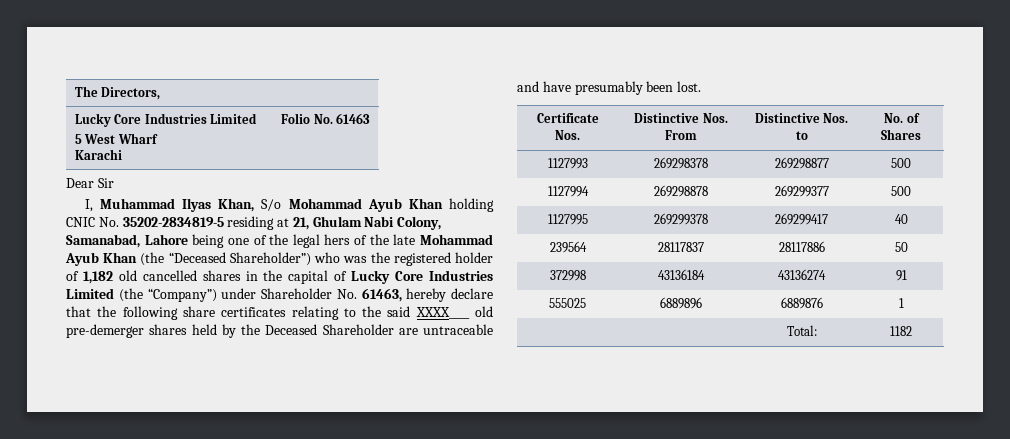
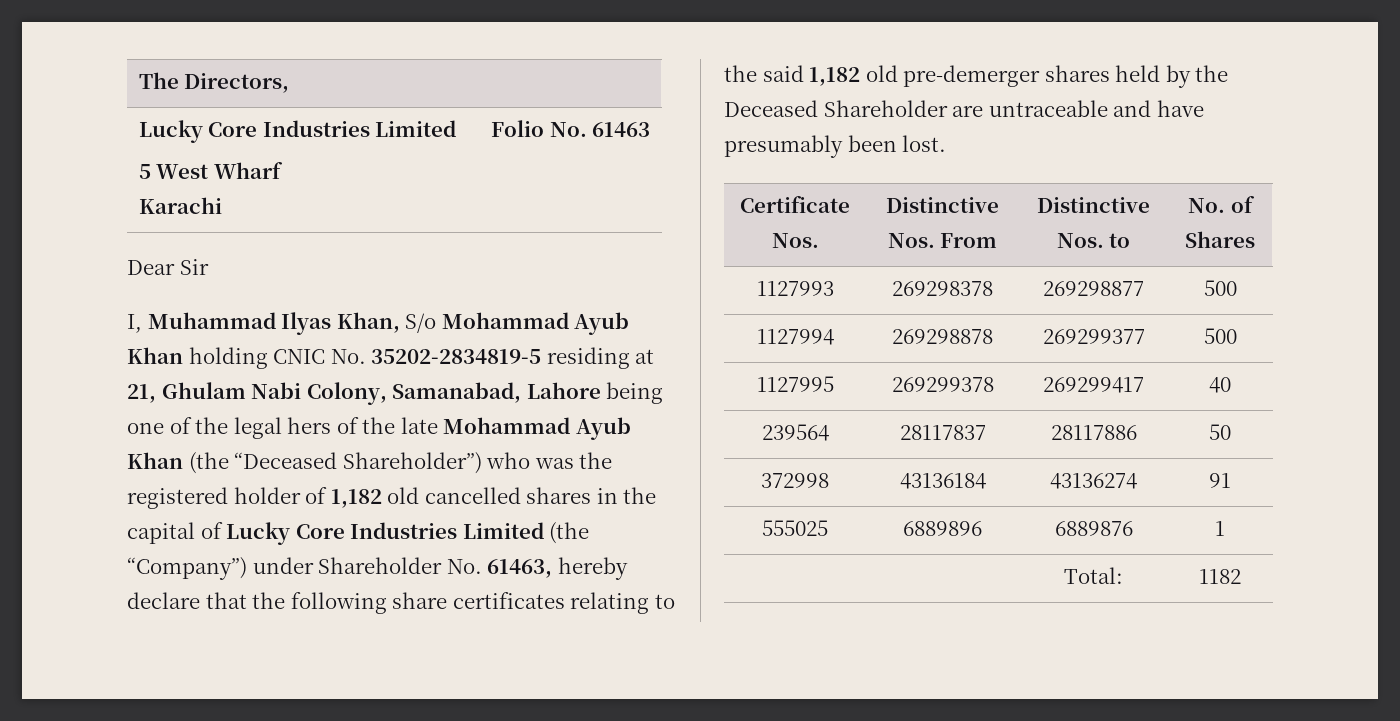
- I, Muhammad Ilyas Khan, S/o Mohammad Ayub Khan holding CNIC No. 35202-2834819-5 residing at 21, Ghulam Nabi Colony, Samanabad, Lahore being one of the legal hers of the late Mohammad Ayub Khan (the “Deceased Shareholder”) who was the registered holder of 1,182 old cancelled shares in the capital of Lucky Core Industries Limited (the “Company”) under Shareholder No. 61463, hereby declare that the following share certificates relating to the said XXXX____ old pre-demerger shares held by the Deceased Shareholder are untraceable and have presumably been lost.
+ I, Muhammad Ilyas Khan, S/o Mohammad Ayub Khan holding CNIC No. 35202-2834819-5 residing at 21, Ghulam Nabi Colony, Samanabad, Lahore being one of the legal hers of the late Mohammad Ayub Khan (the “Deceased Shareholder”) who was the registered holder of 1,182 old cancelled shares in the capital of Lucky Core Industries Limited (the “Company”) under Shareholder No. 61463, hereby declare that the following share certificates relating to the said 1,182 old pre-demerger shares held by the Deceased Shareholder are untraceable and have presumably been lost.

